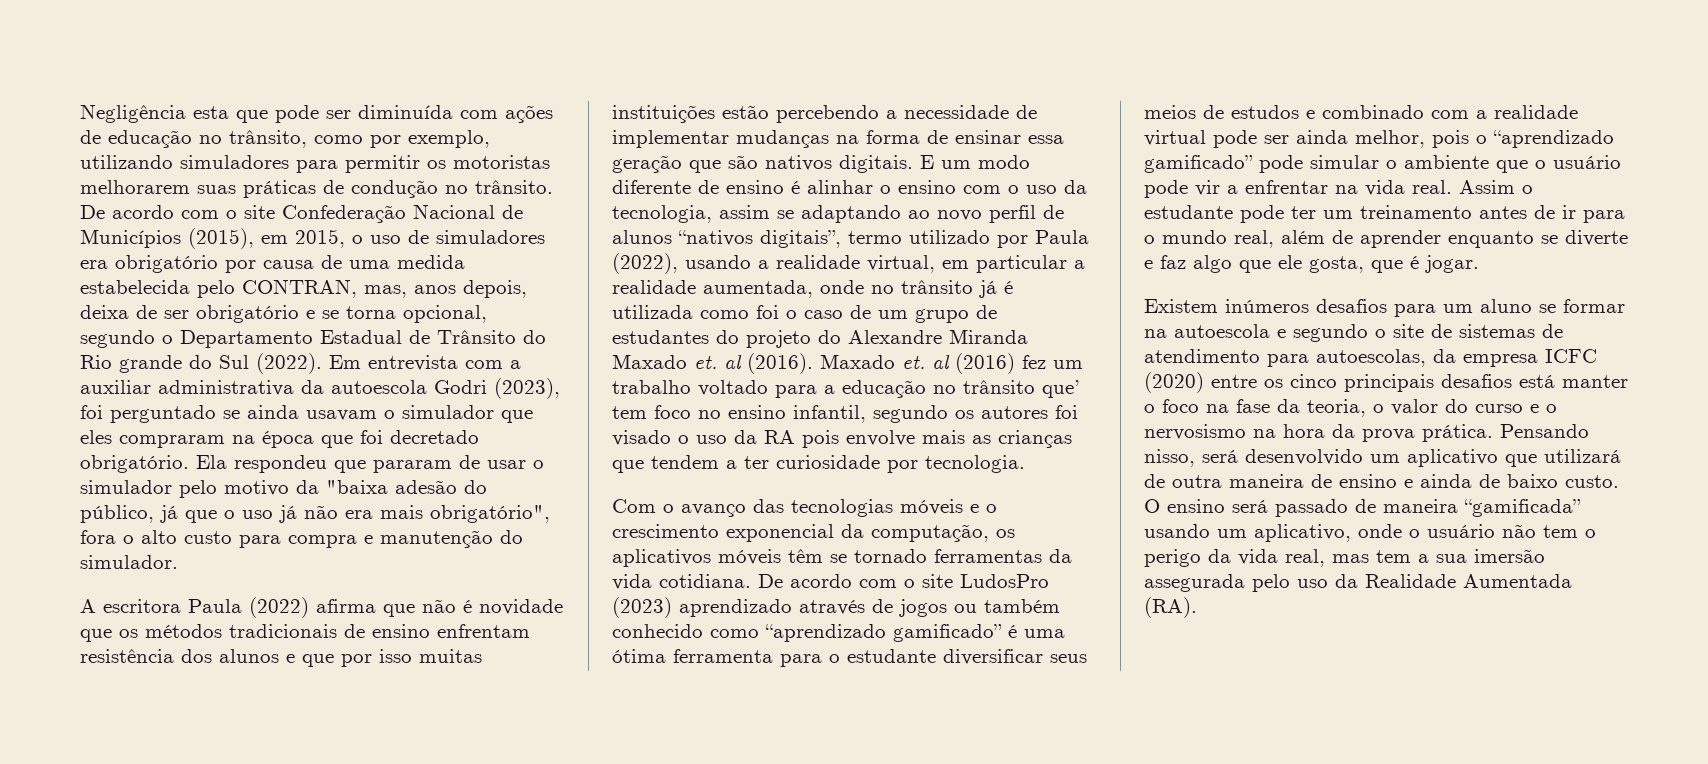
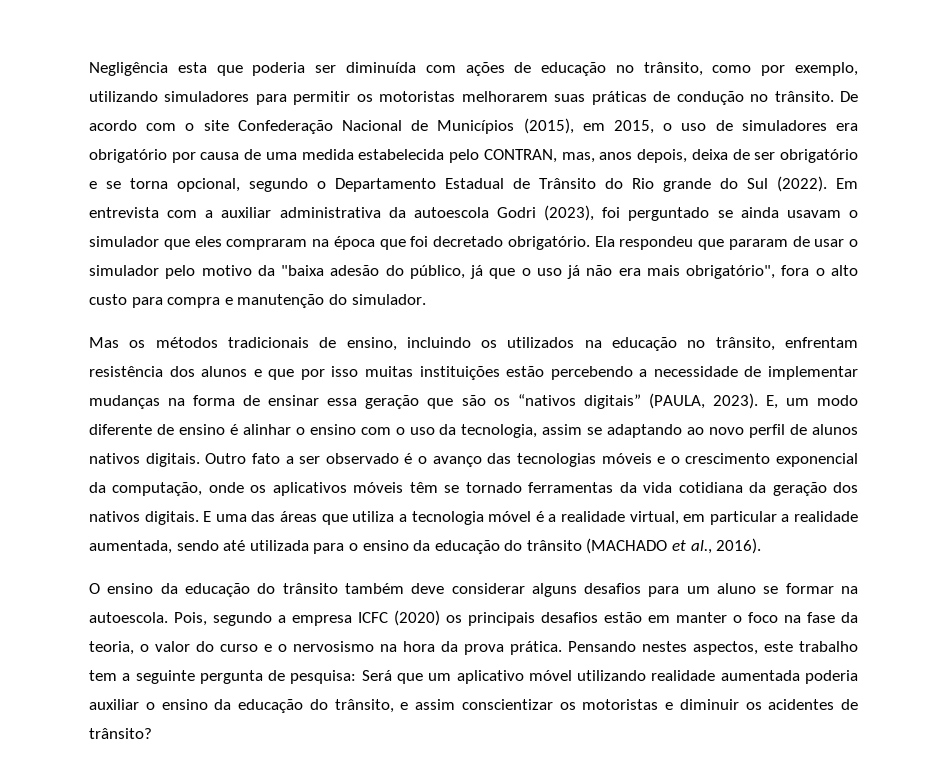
- Negligência esta que pode ser diminuída com ações de educação no trânsito, como por exemplo, utilizando simuladores para permitir os motoristas melhorarem suas práticas de condução no trânsito.
+ Negligência esta que poderia ser diminuída com ações de educação no trânsito, como por exemplo, utilizando simuladores para permitir os motoristas melhorarem suas práticas de condução no trânsito.
- A escritora Paula (2022) afirma que não é novidade que os métodos tradicionais de ensino enfrentam resistência dos alunos e que por isso muitas instituições estão percebendo a necessidade de implementar mudanças na forma de ensinar essa geração que são nativos digitais. E um modo diferente de ensino é alinhar o ensino com o uso da tecnologia, assim se adaptando ao novo perfil de alunos “nativos digitais”, termo utilizado por Paula (2022), usando a realidade virtual, em particular a realidade aumentada, onde no trânsito já é utilizada como foi o caso de um grupo de estudantes do projeto do Alexandre Miranda Maxado et. al (2016). Maxado et. al (2016) fez um trabalho voltado para a educação no trânsito que’ tem foco no ensino infantil, segundo os autores foi visado o uso da RA pois envolve mais as crianças que tendem a ter curiosidade por tecnologia.
- Com o avanço das tecnologias móveis e o crescimento exponencial da computação, os aplicativos móveis têm se tornado ferramentas da vida cotidiana. De acordo com o site LudosPro (2023) aprendizado através de jogos ou também conhecido como “aprendizado gamificado” é uma ótima ferramenta para o estudante diversificar seus meios de estudos e combinado com a realidade virtual pode ser ainda melhor, pois o “aprendizado gamificado” pode simular o ambiente que o usuário pode vir a enfrentar na vida real. Assim o estudante pode ter um treinamento antes de ir para o mundo real, além de aprender enquanto se diverte e faz algo que ele gosta, que é jogar.
- Existem inúmeros desafios para um aluno se formar na autoescola e segundo o site de sistemas de atendimento para autoescolas, da empresa ICFC (2020) entre os cinco principais desafios está manter o foco na fase da teoria, o valor do curso e o nervosismo na hora da prova prática.
+ Mas os métodos tradicionais de ensino, incluindo os utilizados na educação no trânsito, enfrentam resistência dos alunos e que por isso muitas instituições estão percebendo a necessidade de implementar mudanças na forma de ensinar essa geração que são os “nativos digitais” (PAULA, 2023). E, um modo diferente de ensino é alinhar o ensino com o uso da tecnologia, assim se adaptando ao novo perfil de alunos nativos digitais. Outro fato a ser observado é o avanço das tecnologias móveis e o crescimento exponencial da computação, onde os aplicativos móveis têm se tornado ferramentas da vida cotidiana da geração dos nativos digitais. E uma das áreas que utiliza a tecnologia móvel é a realidade virtual, em particular a realidade aumentada, sendo até utilizada para o ensino da educação do trânsito (MACHADO et al., 2016).
+ O ensino da educação do trânsito também deve considerar alguns desafios para um aluno se formar na autoescola. Pois, segundo a empresa ICFC (2020) os principais desafios estão em manter o foco na fase da teoria, o valor do curso e o nervosismo na hora da prova prática.
- Pensando nisso, será desenvolvido um aplicativo que utilizará de outra maneira de ensino e ainda de baixo custo. O ensino será passado de maneira “gamificada” usando um aplicativo, onde o usuário não tem o perigo da vida real, mas tem a sua imersão assegurada pelo uso da Realidade Aumentada (RA).
+ Pensando nestes aspectos, este trabalho tem a seguinte pergunta de pesquisa: Será que um aplicativo móvel utilizando realidade aumentada poderia auxiliar o ensino da educação do trânsito, e assim conscientizar os motoristas e diminuir os acidentes de trânsito?

